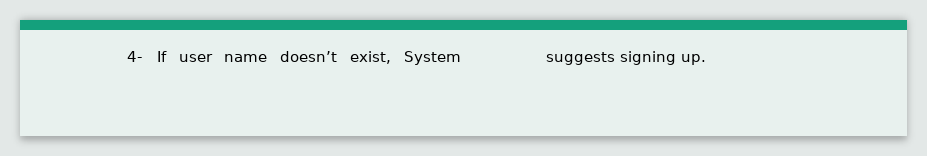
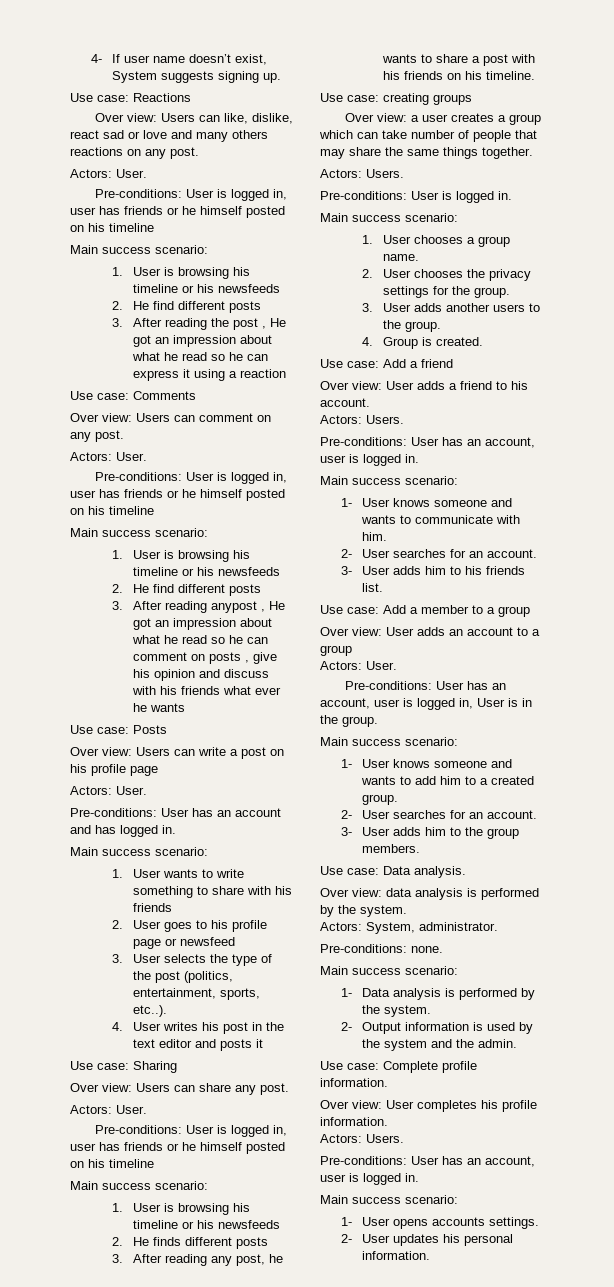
+ Use case: Reactions
+ Over view: Users can like, dislike, react sad or love and many others reactions on any post.
+ Actors: User.
+ Pre-conditions: User is logged in, user has friends or he himself posted on his timeline
+ Main success scenario:
+ 1. User is browsing his timeline or his newsfeeds
+ 2. He find different posts
+ 3. After reading the post , He got an impression about what he read so he can express it using a reaction
+ Use case: Comments
+ Over view: Users can comment on any post.
+ Actors: User.
+ Pre-conditions: User is logged in, user has friends or he himself posted on his timeline
+ Main success scenario:
+ 1. User is browsing his timeline or his newsfeeds
+ 2. He find different posts
+ 3. After reading anypost , He got an impression about what he read so he can comment on posts , give his opinion and discuss with his friends what ever he wants
+ Use case: Posts
+ Over view: Users can write a post on his profile page
+ Actors: User.
+ Pre-conditions: User has an account and has logged in.
+ Main success scenario:
+ 1. User wants to write something to share with his friends
+ 2. User goes to his profile page or newsfeed
+ 3. User selects the type of the post (politics, entertainment, sports, etc..).
+ 4. User writes his post in the text editor and posts it
+ Use case: Sharing
+ Over view: Users can share any post.
+ Actors: User.
+ Pre-conditions: User is logged in, user has friends or he himself posted on his timeline
+ Main success scenario:
+ 1. User is browsing his timeline or his newsfeeds
+ 2. He finds different posts
+ 3. After reading any post, he wants to share a post with his friends on his timeline.
+ Use case: creating groups
+ Over view: a user creates a group which can take number of people that may share the same things together.
+ Actors: Users.
+ Pre-conditions: User is logged in.
+ Main success scenario:
+ 1. User chooses a group name.
+ 2. User chooses the privacy settings for the group.
+ 3. User adds another users to the group.
+ 4. Group is created.
+ Use case: Add a friend
+ Over view: User adds a friend to his account.
+ Actors: Users.
+ Pre-conditions: User has an account, user is logged in.
+ Main success scenario:
+ 1- User knows someone and wants to communicate with him.
+ 2- User searches for an account.
+ 3- User adds him to his friends list.
+ Use case: Add a member to a group
+ Over view: User adds an account to a group
+ Actors: User.
+ Pre-conditions: User has an account, user is logged in, User is in the group.
+ Main success scenario:
+ 1- User knows someone and wants to add him to a created group.
+ 2- User searches for an account.
+ 3- User adds him to the group members.
+ Use case: Data analysis.
+ Over view: data analysis is performed by the system.
+ Actors: System, administrator.
+ Pre-conditions: none.
+ Main success scenario:
+ 1- Data analysis is performed by the system.
+ 2- Output information is used by the system and the admin.
+ Use case: Complete profile information.
+ Over view: User completes his profile information.
+ Actors: Users.
+ Pre-conditions: User has an account, user is logged in.
+ Main success scenario:
+ 1- User opens accounts settings.
+ 2- User updates his personal information.

